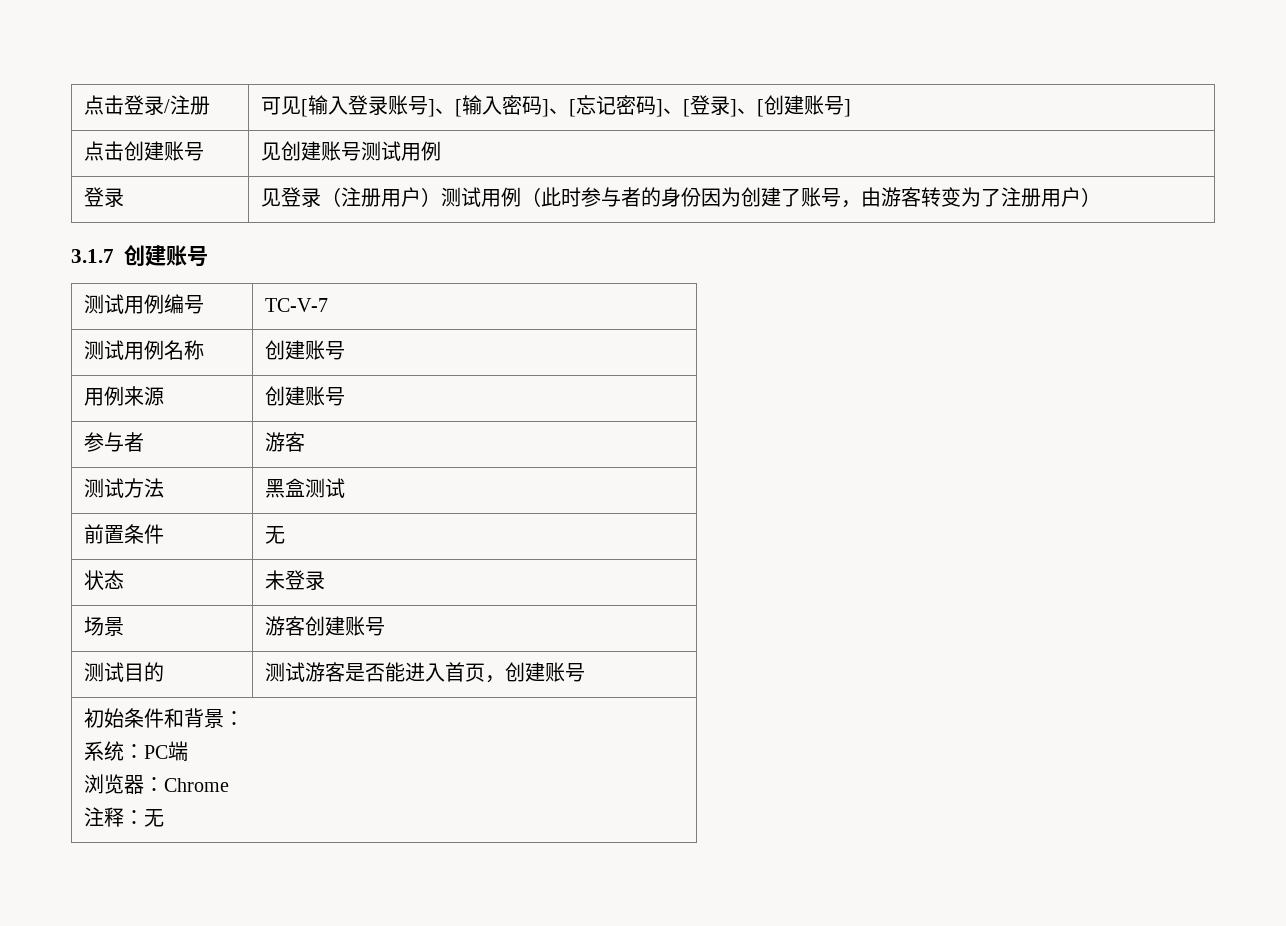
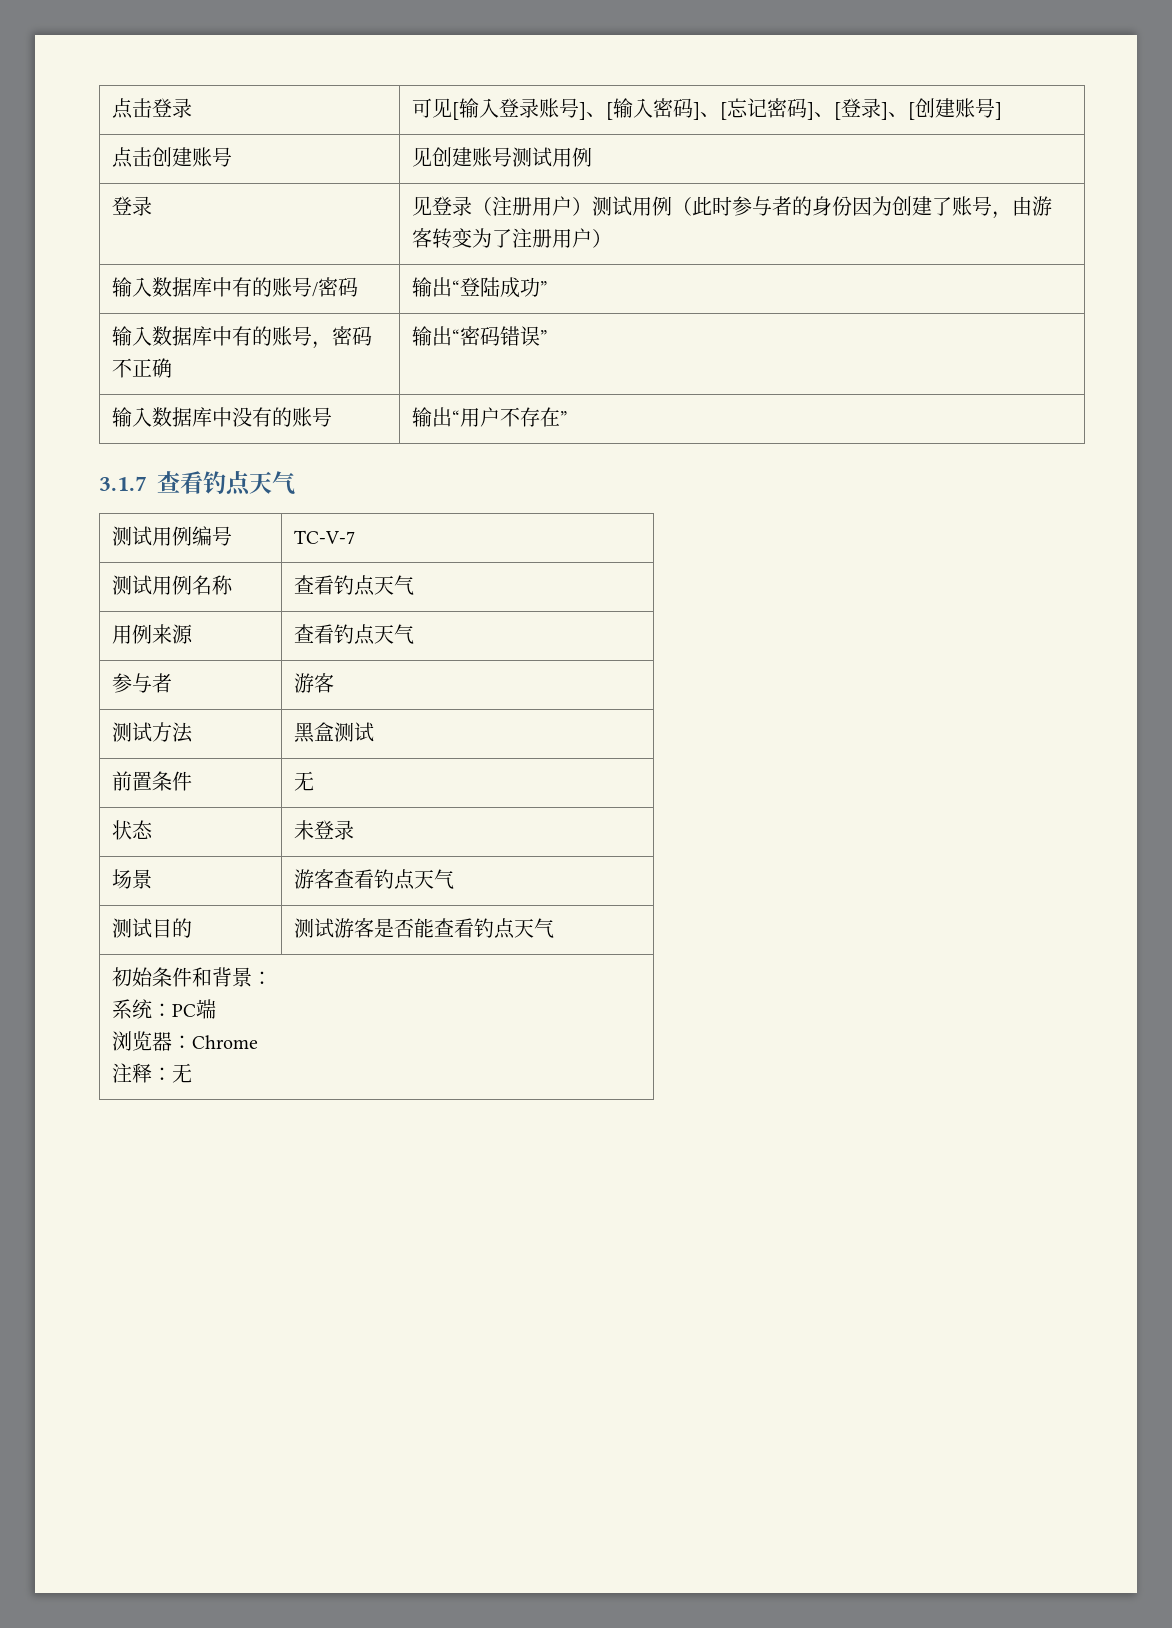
- 点击登录/注册 | 可见[输入登录账号]、[输入密码]、[忘记密码]、[登录]、[创建账号]
+ 点击登录 | 可见[输入登录账号]、[输入密码]、[忘记密码]、[登录]、[创建账号]
- 3.1.7创建账号
+ 输入数据库中有的账号/密码 | 输出“登陆成功”
+ 输入数据库中有的账号，密码不正确 | 输出“密码错误”
+ 输入数据库中没有的账号 | 输出“用户不存在”
+ 3.1.7查看钓点天气
- 测试用例名称 | 创建账号
+ 测试用例名称 | 查看钓点天气
- 用例来源 | 创建账号
+ 用例来源 | 查看钓点天气
- 场景 | 游客创建账号
+ 场景 | 游客查看钓点天气
- 测试目的 | 测试游客是否能进入首页，创建账号
+ 测试目的 | 测试游客是否能查看钓点天气

